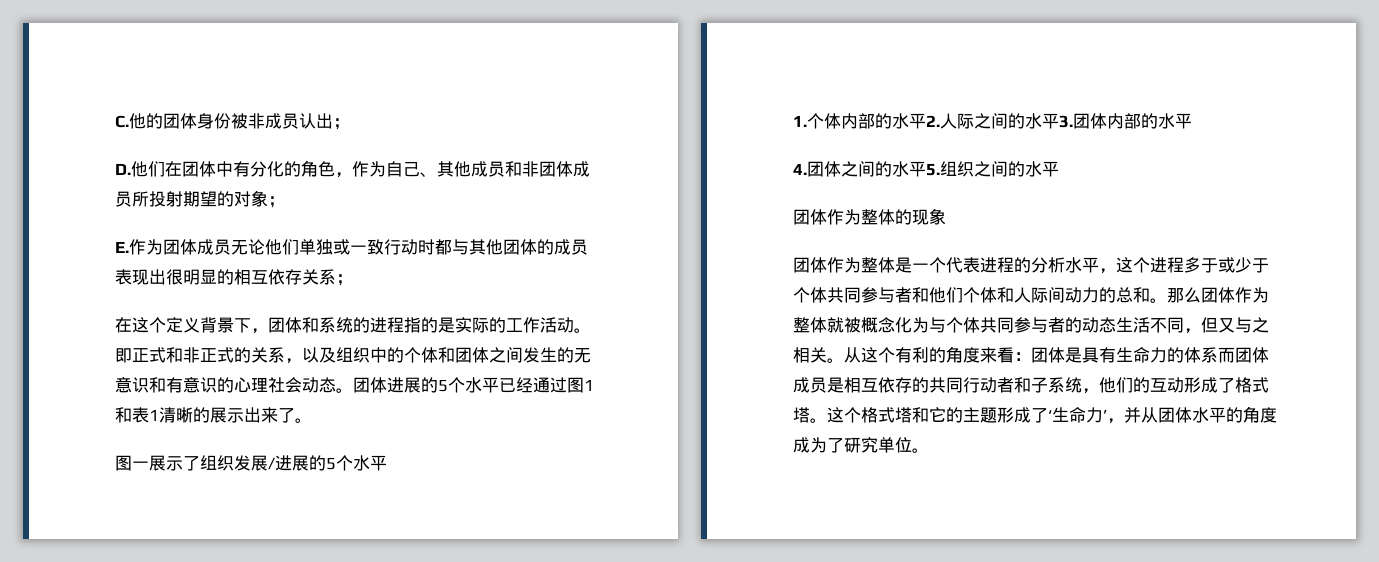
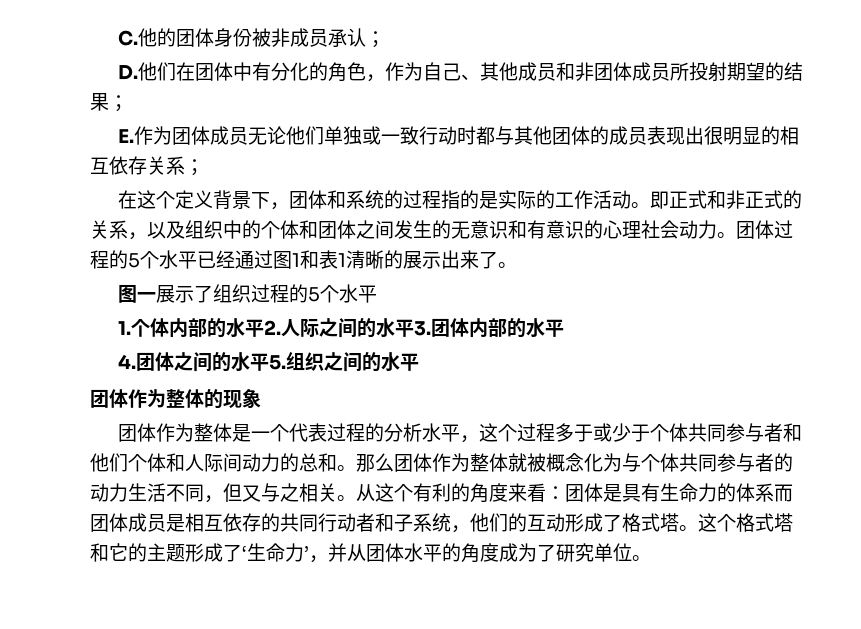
- C.他的团体身份被非成员认出；
+ C.他的团体身份被非成员承认；
- D.他们在团体中有分化的角色，作为自己、其他成员和非团体成员所投射期望的对象；
+ D.他们在团体中有分化的角色，作为自己、其他成员和非团体成员所投射期望的结果；
- 在这个定义背景下，团体和系统的进程指的是实际的工作活动。
+ 在这个定义背景下，团体和系统的过程指的是实际的工作活动。
- 即正式和非正式的关系，以及组织中的个体和团体之间发生的无意识和有意识的心理社会动态。团体进展的5个水平已经通过图1和表1清晰的展示出来了。
+ 即正式和非正式的关系，以及组织中的个体和团体之间发生的无意识和有意识的心理社会动力。团体过程的5个水平已经通过图1和表1清晰的展示出来了。
- 图一展示了组织发展/进展的5个水平
+ 图一展示了组织过程的5个水平
- 团体作为整体是一个代表进程的分析水平，这个进程多于或少于个体共同参与者和他们个体和人际间动力的总和。
+ 团体作为整体是一个代表过程的分析水平，这个过程多于或少于个体共同参与者和他们个体和人际间动力的总和。
- 那么团体作为整体就被概念化为与个体共同参与者的动态生活不同，但又与之相关。
+ 那么团体作为整体就被概念化为与个体共同参与者的动力生活不同，但又与之相关。

